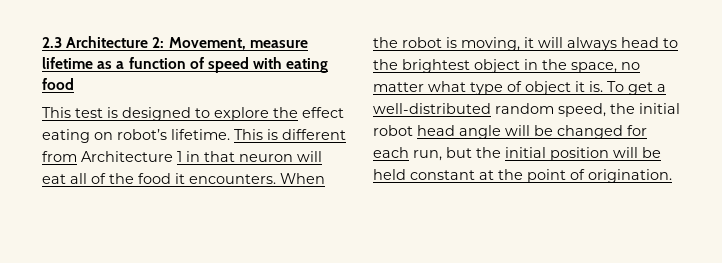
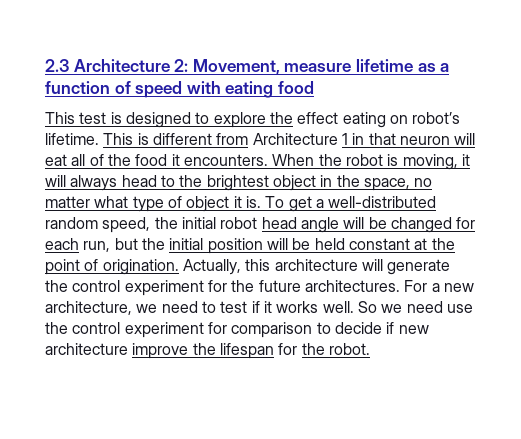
+ Actually, this architecture will generate the control experiment for the future architectures. For a new architecture, we need to test if it works well. So we need use the control experiment for comparison to decide if new architecture improve the lifespan for the robot.

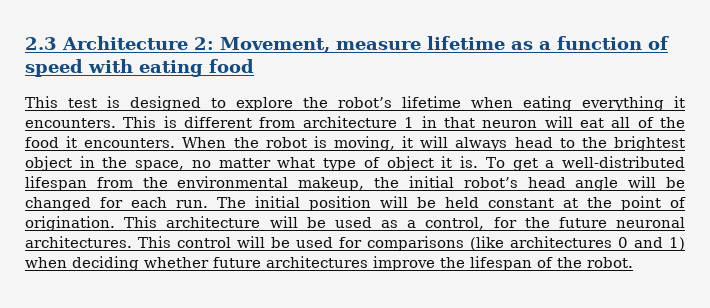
- This test is designed to explore the effect eating on robot’s lifetime.
+ This test is designed to explore the robot’s lifetime when eating everything it encounters.
- This is different from Architecture 1 in that neuron will eat all of the food it encounters.
+ This is different from architecture 1 in that neuron will eat all of the food it encounters.
- To get a well-distributed random speed, the initial robot head angle will be changed for each run, but the initial position will be held constant at the point of origination.
+ To get a well-distributed lifespan from the environmental makeup, the initial robot’s head angle will be changed for each run. The initial position will be held constant at the point of origination.
- Actually, this architecture will generate the control experiment for the future architectures. For a new architecture, we need to test if it works well. So we need use the control experiment for comparison to decide if new architecture improve the lifespan for the robot.
+ This architecture will be used as a control, for the future neuronal architectures. This control will be used for comparisons (like architectures 0 and 1) when deciding whether future architectures improve the lifespan of the robot.

